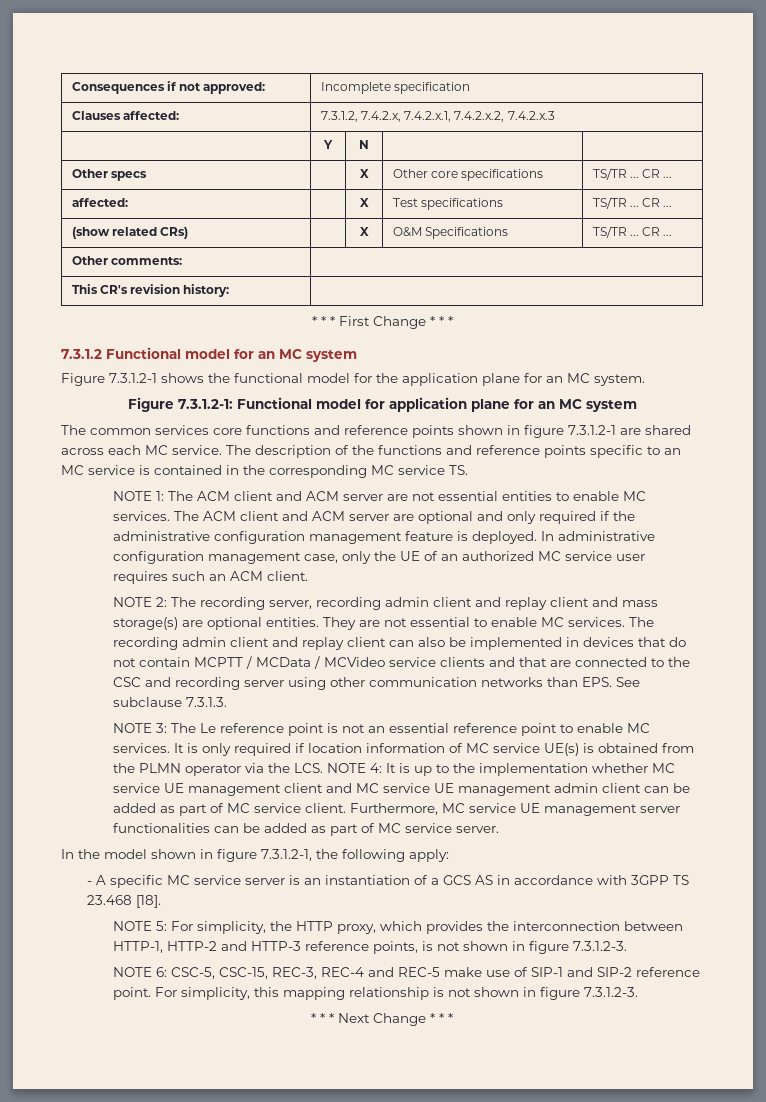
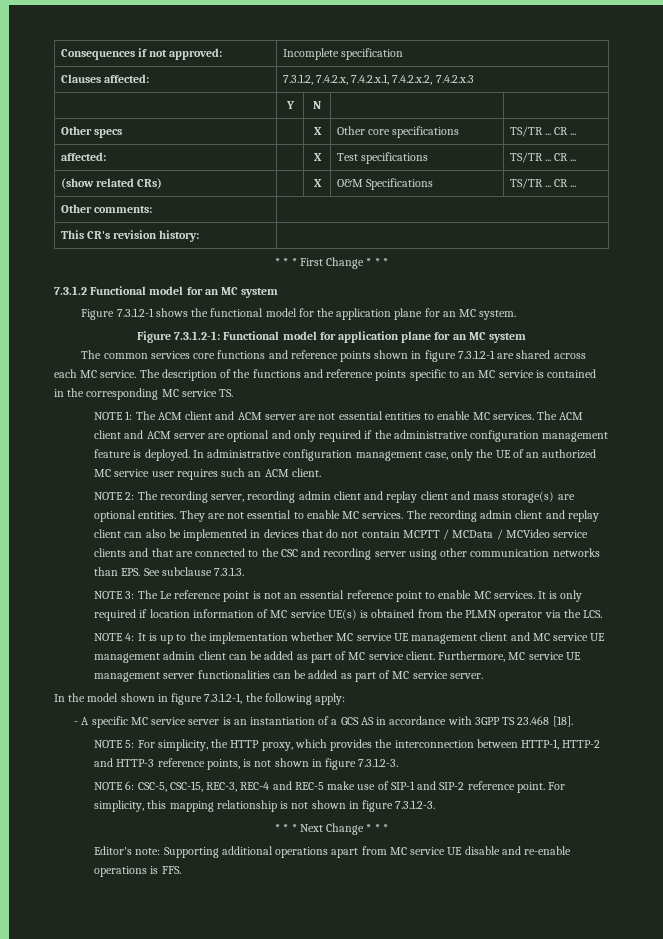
- It is only required if location information of MC service UE(s) is obtained from the PLMN operator via the LCS. NOTE 4: It is up to the implementation whether MC service UE management client and MC service UE management admin client can be added as part of MC service client.
+ It is only required if location information of MC service UE(s) is obtained from the PLMN operator via the LCS.
+ NOTE 4: It is up to the implementation whether MC service UE management client and MC service UE management admin client can be added as part of MC service client.
+ Editor's note: Supporting additional operations apart from MC service UE disable and re-enable operations is FFS.

